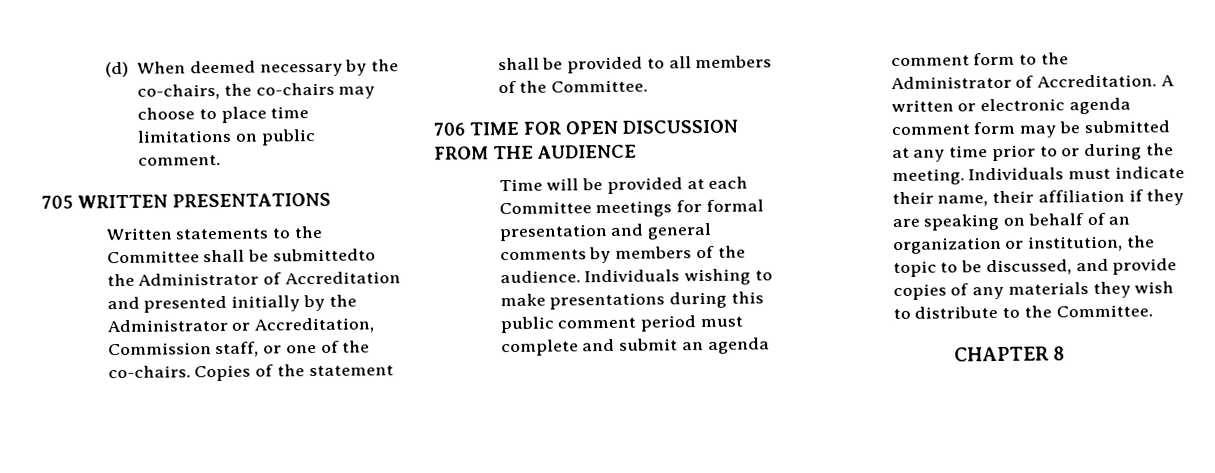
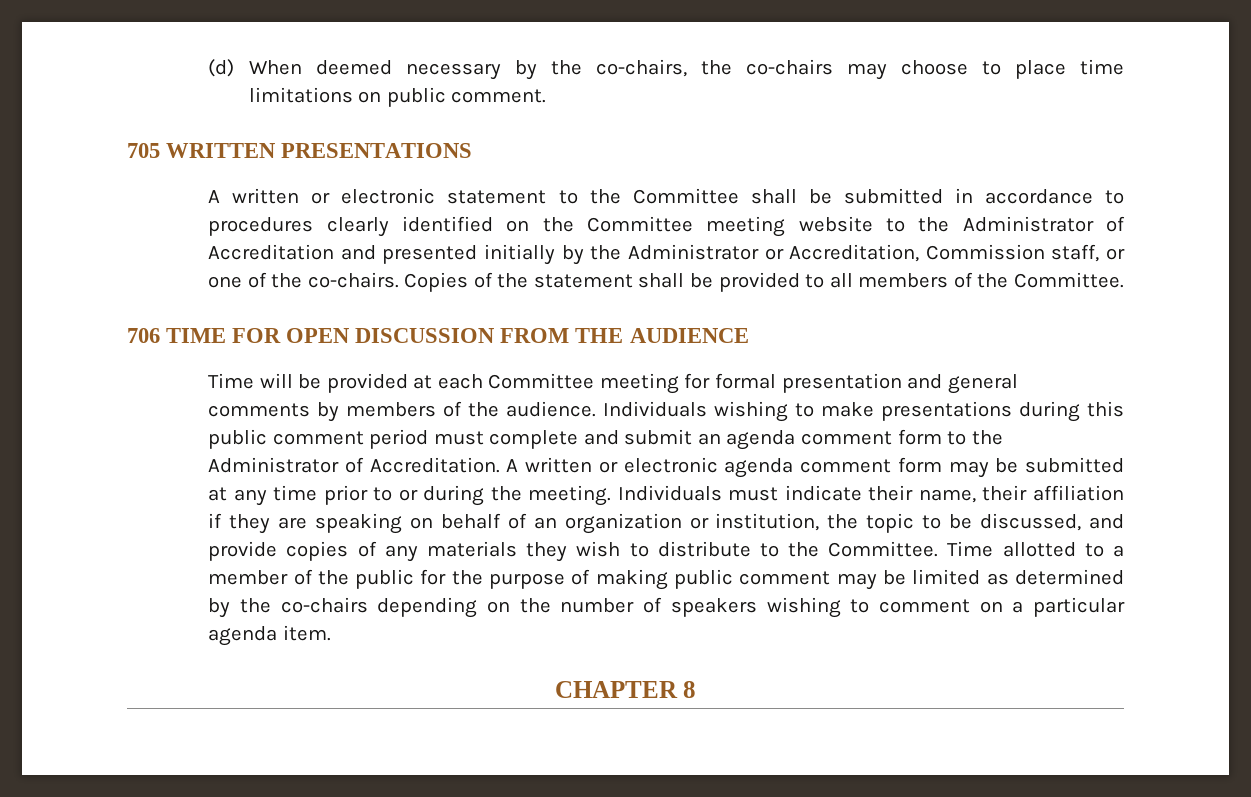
- Written statements to the Committee shall be submittedto the Administrator of Accreditation and presented initially by the Administrator or Accreditation, Commission staff, or one of the co-chairs.
+ A written or electronic statement to the Committee shall be submitted in accordance to procedures clearly identified on the Committee meeting website to the Administrator of Accreditation and presented initially by the Administrator or Accreditation, Commission staff, or one of the co-chairs.
- Time will be provided at each Committee meetings for formal presentation and general comments by members of the audience.
+ Time will be provided at each Committee meeting for formal presentation and general comments by members of the audience.
+ Time allotted to a member of the public for the purpose of making public comment may be limited as determined by the co-chairs depending on the number of speakers wishing to comment on a particular agenda item.

